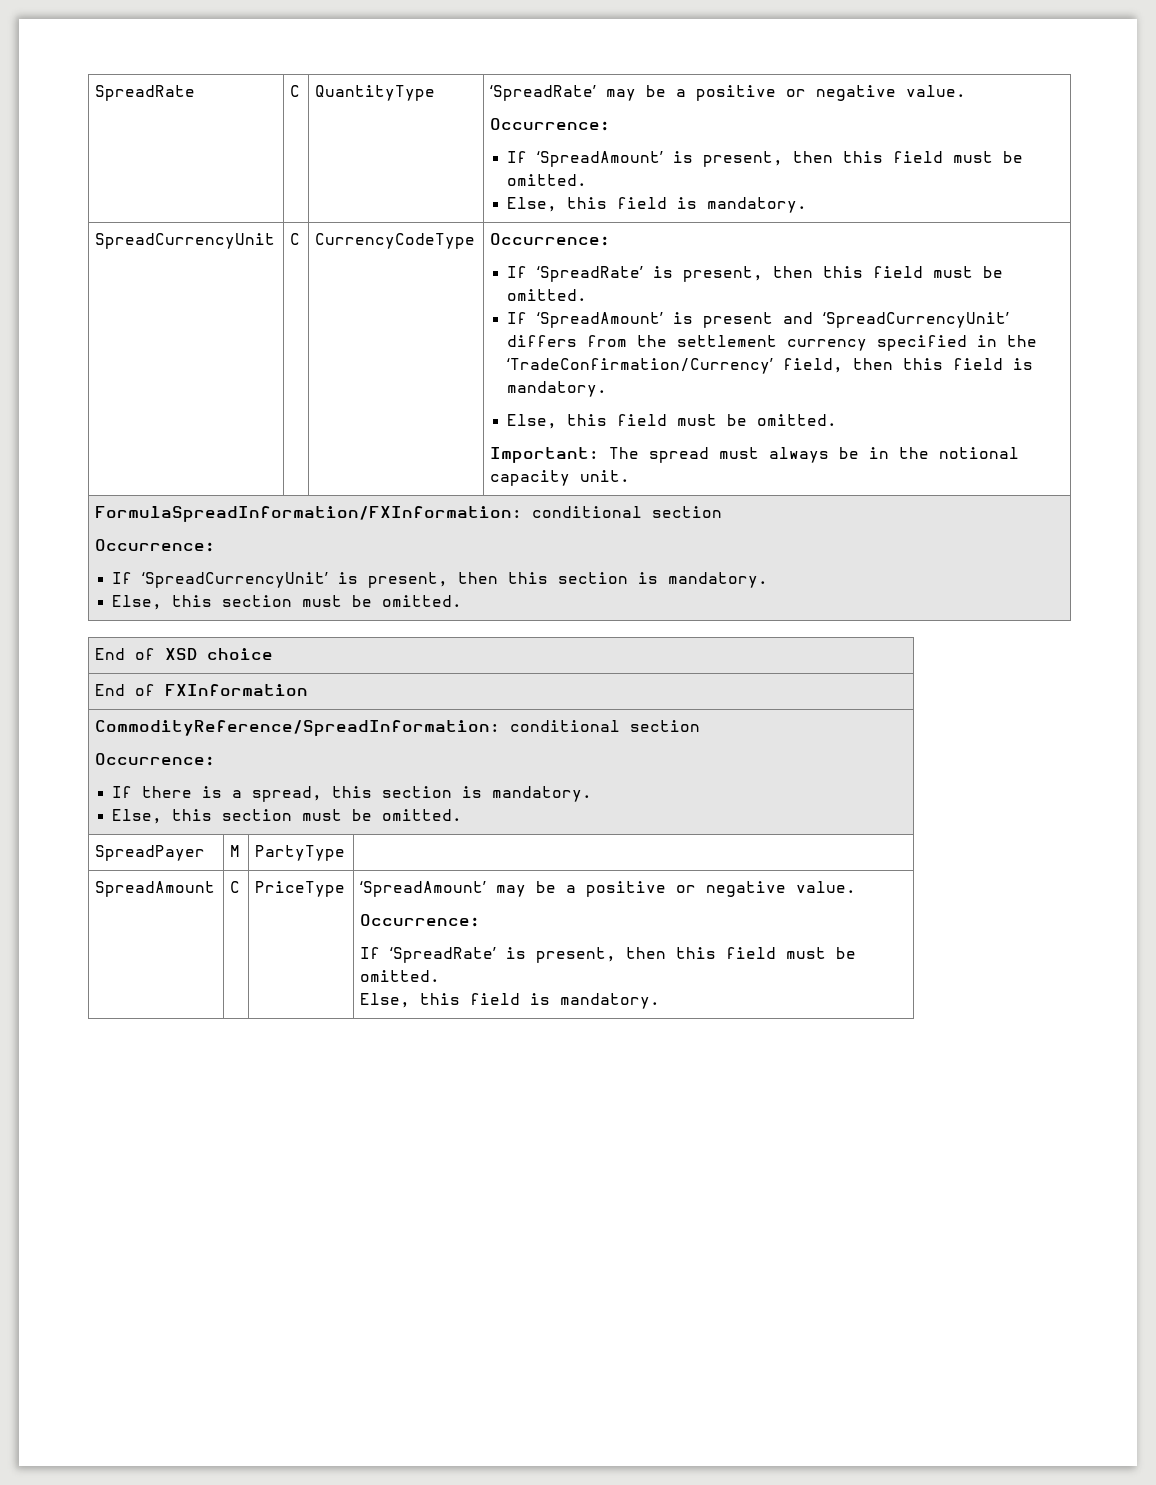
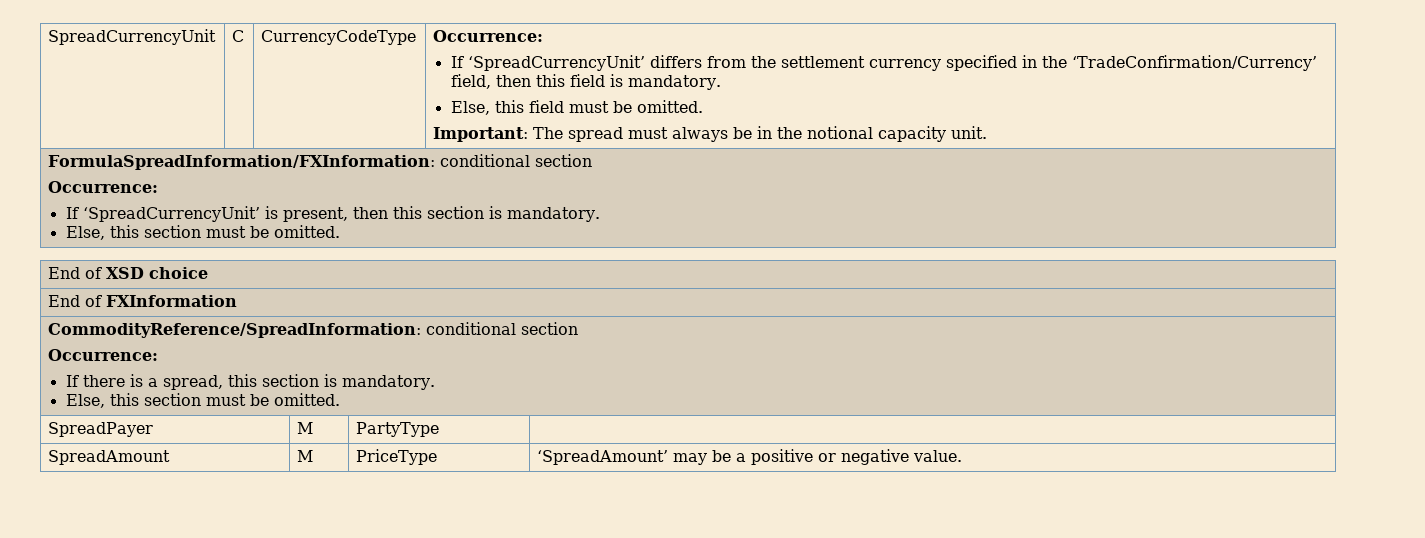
- SpreadRate | C | QuantityType | ‘SpreadRate’ may be a positive or negative value.
- Occurrence:
- If ‘SpreadAmount’ is present, then this field must be omitted.
- Else, this field is mandatory.
  SpreadCurrencyUnit | C | CurrencyCodeType | Occurrence:
- If ‘SpreadRate’ is present, then this field must be omitted.
- If ‘SpreadAmount’ is present and ‘SpreadCurrencyUnit’ differs from the settlement currency specified in the ‘TradeConfirmation/Currency’ field, then this field is mandatory.
+ If ‘SpreadCurrencyUnit’ differs from the settlement currency specified in the ‘TradeConfirmation/Currency’ field, then this field is mandatory.
- SpreadAmount | C | PriceType | ‘SpreadAmount’ may be a positive or negative value.
- Occurrence:
- If ‘SpreadRate’ is present, then this field must be omitted.
- Else, this field is mandatory.
+ SpreadAmount | M | PriceType | ‘SpreadAmount’ may be a positive or negative value.

